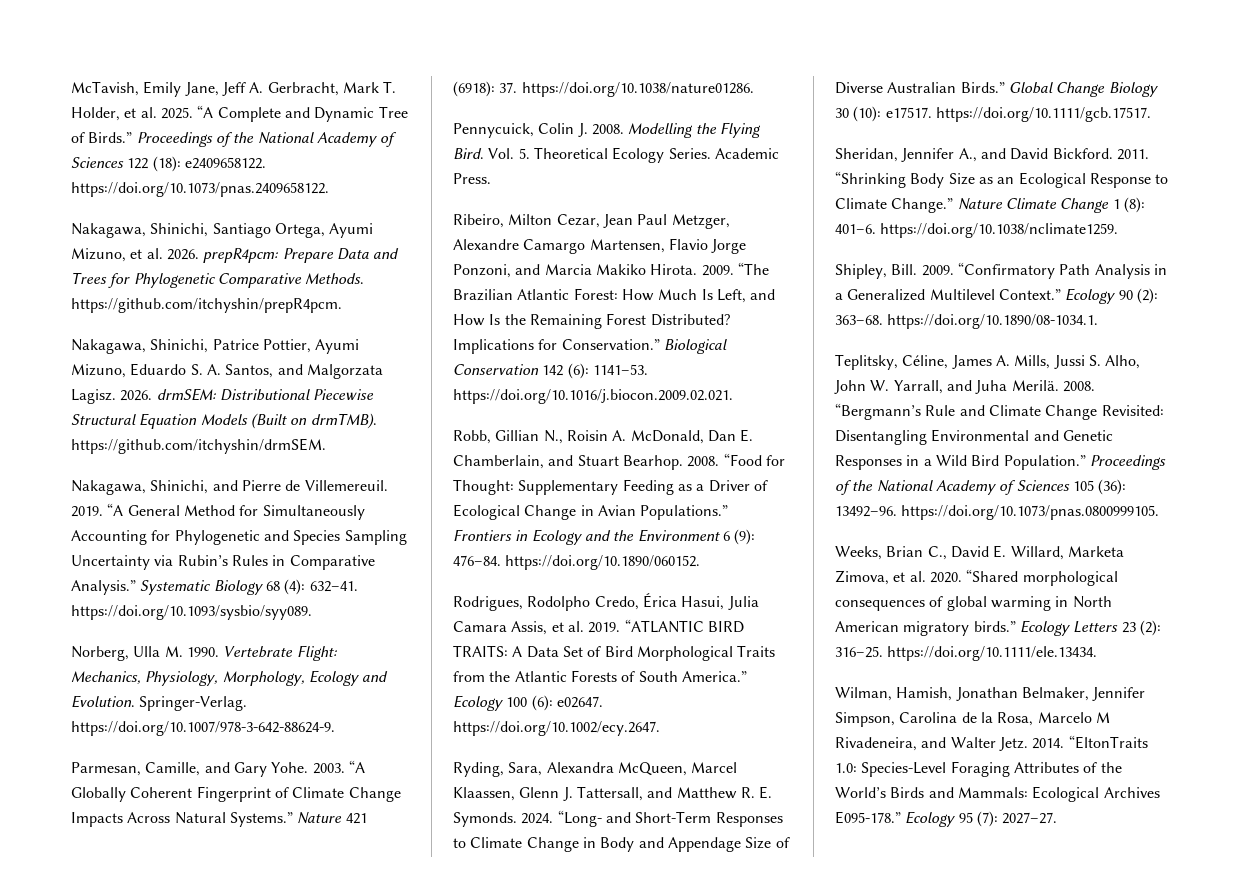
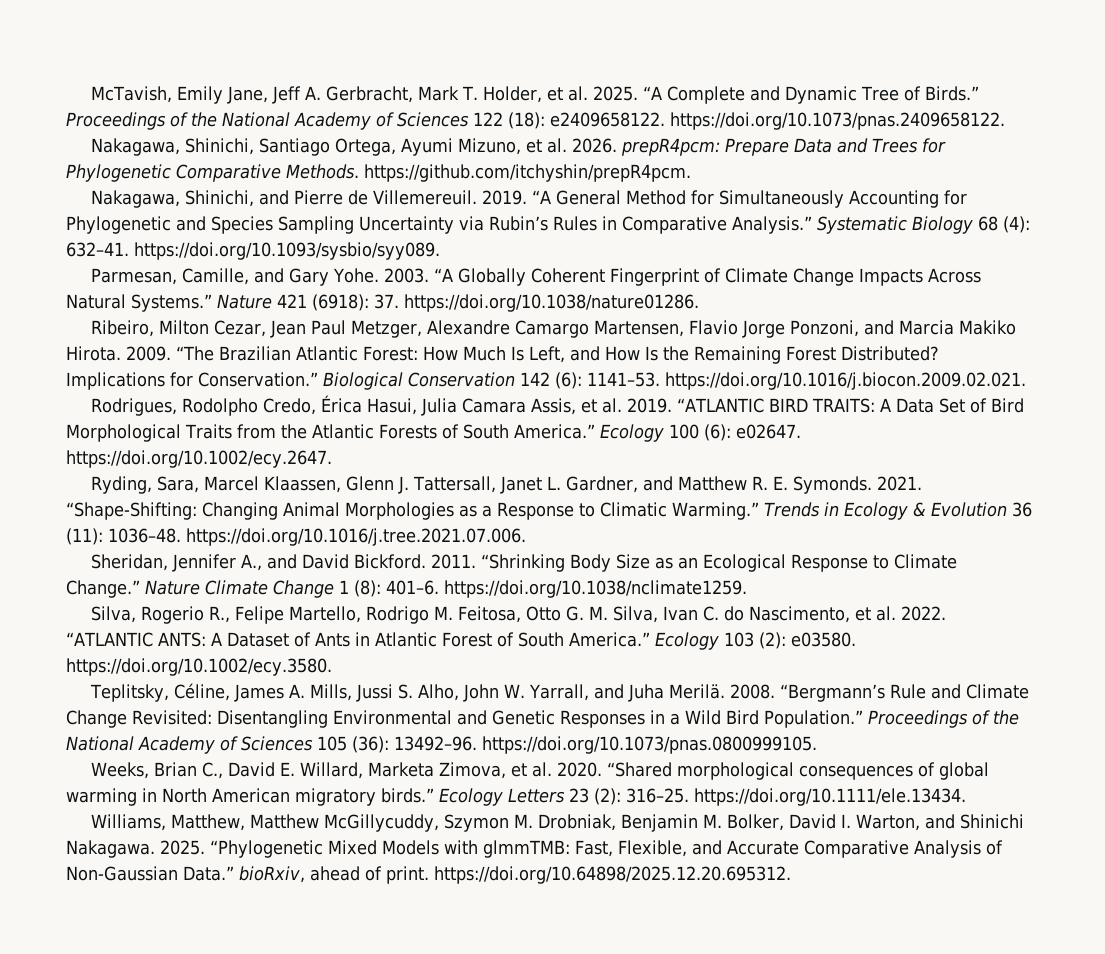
- Nakagawa, Shinichi, Patrice Pottier, Ayumi Mizuno, Eduardo S. A. Santos, and Malgorzata Lagisz. 2026. drmSEM: Distributional Piecewise Structural Equation Models (Built on drmTMB). https://github.com/itchyshin/drmSEM.
- Norberg, Ulla M. 1990. Vertebrate Flight: Mechanics, Physiology, Morphology, Ecology and Evolution. Springer-Verlag. https://doi.org/10.1007/978-3-642-88624-9.
- Pennycuick, Colin J. 2008. Modelling the Flying Bird. Vol. 5. Theoretical Ecology Series. Academic Press.
- Robb, Gillian N., Roisin A. McDonald, Dan E. Chamberlain, and Stuart Bearhop. 2008. “Food for Thought: Supplementary Feeding as a Driver of Ecological Change in Avian Populations.” Frontiers in Ecology and the Environment 6 (9): 476–84. https://doi.org/10.1890/060152.
- Ryding, Sara, Alexandra McQueen, Marcel Klaassen, Glenn J. Tattersall, and Matthew R. E. Symonds.
+ Ryding, Sara, Marcel Klaassen, Glenn J. Tattersall, Janet L. Gardner, and Matthew R. E. Symonds.
- 2024. “Long- and Short-Term Responses to Climate Change in Body and Appendage Size of Diverse Australian Birds.” Global Change Biology 30 (10): e17517. https://doi.org/10.1111/gcb.17517.
+ 2021. “Shape-Shifting: Changing Animal Morphologies as a Response to Climatic Warming.” Trends in Ecology & Evolution 36 (11): 1036–48. https://doi.org/10.1016/j.tree.2021.07.006.
- Shipley, Bill. 2009. “Confirmatory Path Analysis in a Generalized Multilevel Context.” Ecology 90 (2): 363–68. https://doi.org/10.1890/08-1034.1.
+ Silva, Rogerio R., Felipe Martello, Rodrigo M. Feitosa, Otto G. M. Silva, Ivan C. do Nascimento, et al. 2022. “ATLANTIC ANTS: A Dataset of Ants in Atlantic Forest of South America.” Ecology 103 (2): e03580. https://doi.org/10.1002/ecy.3580.
- Wilman, Hamish, Jonathan Belmaker, Jennifer Simpson, Carolina de la Rosa, Marcelo M Rivadeneira, and Walter Jetz. 2014. “EltonTraits 1.0: Species-Level Foraging Attributes of the World’s Birds and Mammals: Ecological Archives E095-178.” Ecology 95 (7): 2027–27.
+ Williams, Matthew, Matthew McGillycuddy, Szymon M. Drobniak, Benjamin M. Bolker, David I. Warton, and Shinichi Nakagawa. 2025. “Phylogenetic Mixed Models with glmmTMB: Fast, Flexible, and Accurate Comparative Analysis of Non-Gaussian Data.” bioRxiv, ahead of print. https://doi.org/10.64898/2025.12.20.695312.

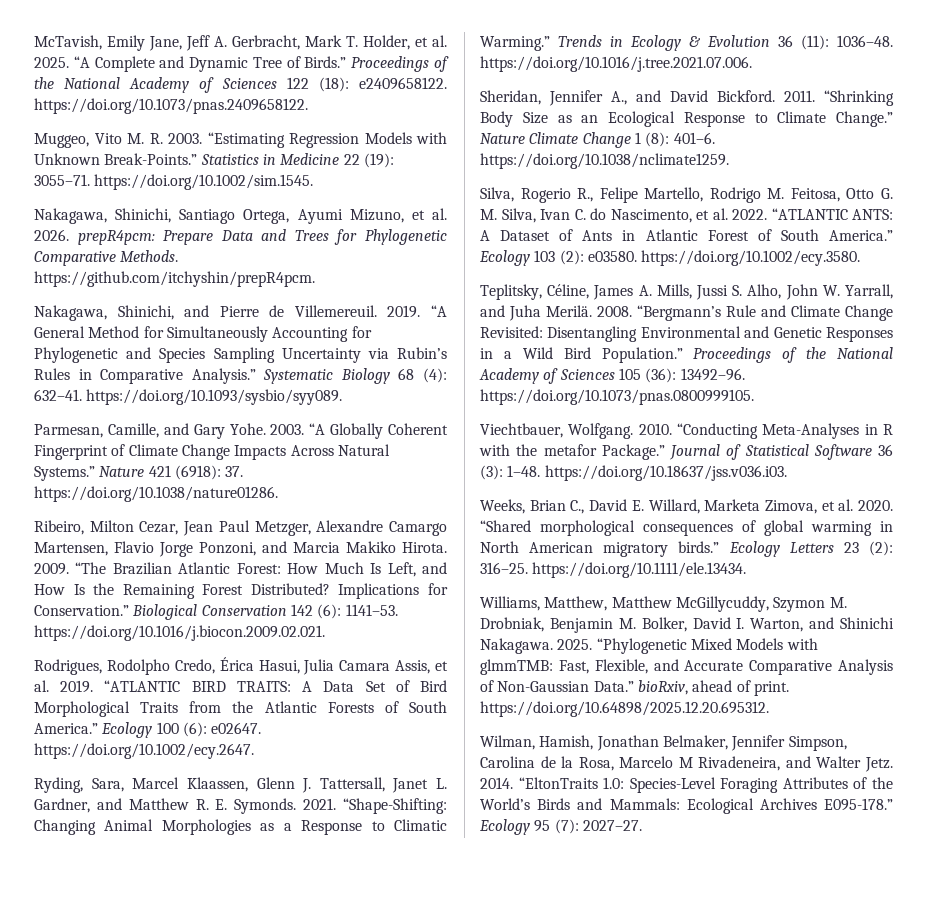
+ Muggeo, Vito M. R. 2003. “Estimating Regression Models with Unknown Break-Points.” Statistics in Medicine 22 (19): 3055–71. https://doi.org/10.1002/sim.1545.
+ Viechtbauer, Wolfgang. 2010. “Conducting Meta-Analyses in R with the metafor Package.” Journal of Statistical Software 36 (3): 1–48. https://doi.org/10.18637/jss.v036.i03.
+ Wilman, Hamish, Jonathan Belmaker, Jennifer Simpson, Carolina de la Rosa, Marcelo M Rivadeneira, and Walter Jetz. 2014. “EltonTraits 1.0: Species-Level Foraging Attributes of the World’s Birds and Mammals: Ecological Archives E095-178.” Ecology 95 (7): 2027–27.

